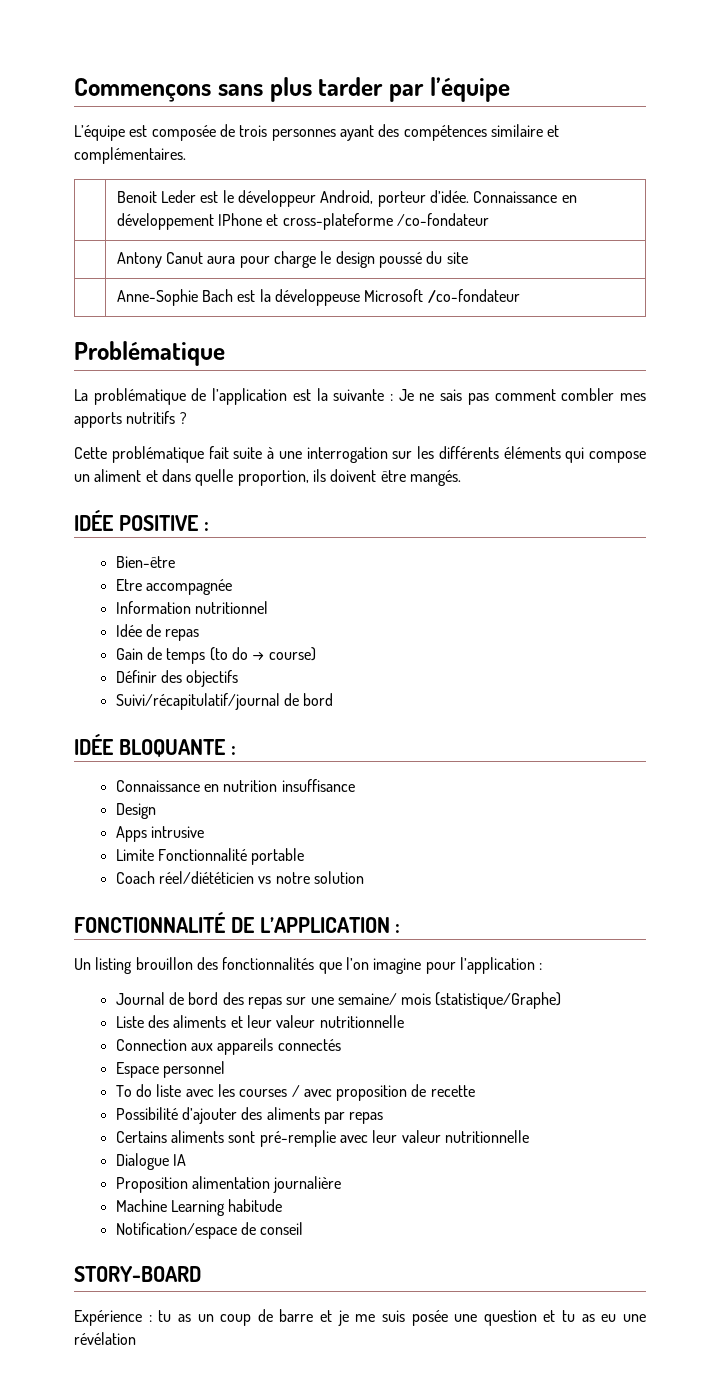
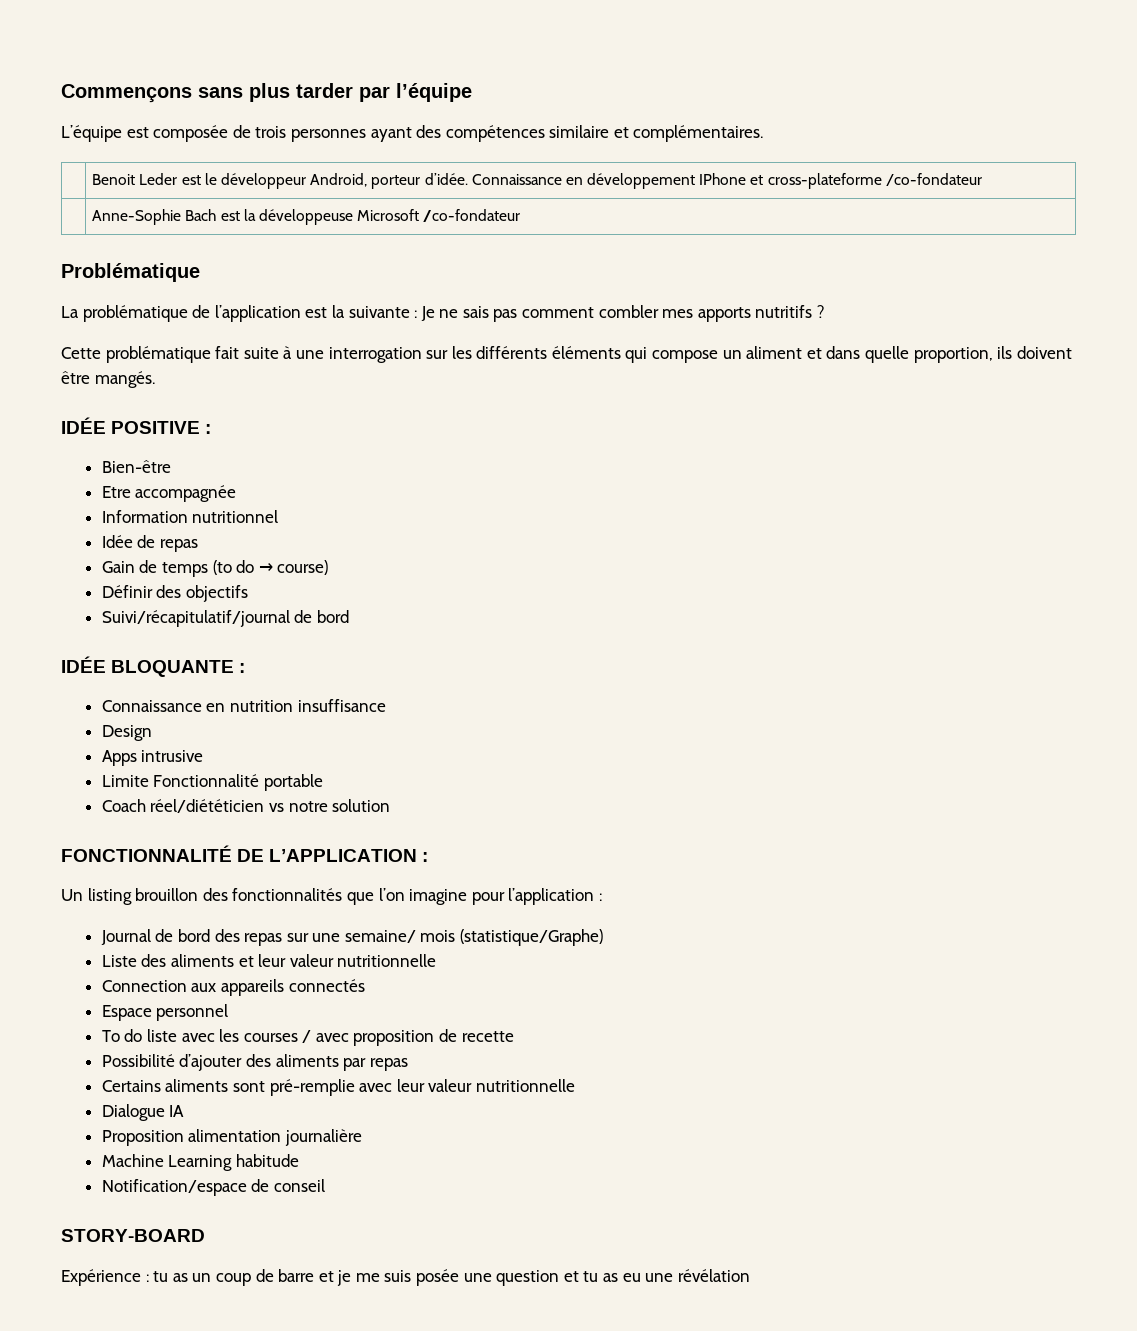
- | Antony Canut aura pour charge le design poussé du site

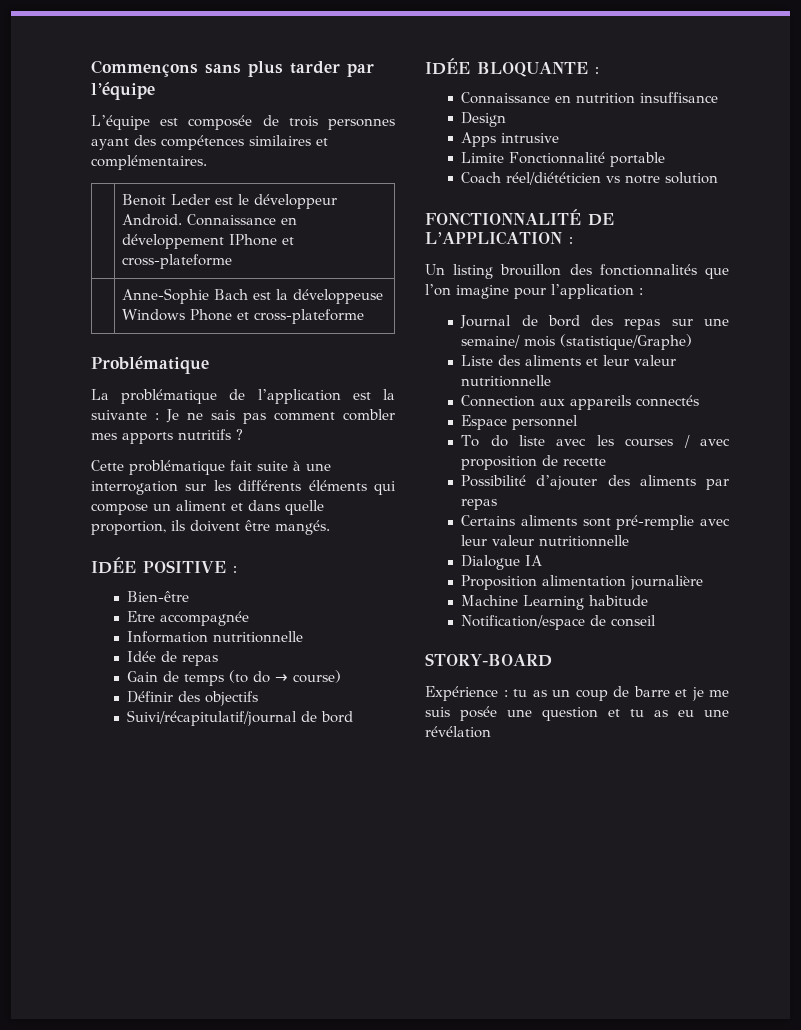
- L’équipe est composée de trois personnes ayant des compétences similaire et complémentaires.
+ L’équipe est composée de trois personnes ayant des compétences similaires et complémentaires.
- | Benoit Leder est le développeur Android, porteur d’idée. Connaissance en développement IPhone et cross-plateforme /co-fondateur
+ | Benoit Leder est le développeur Android. Connaissance en développement IPhone et cross-plateforme
- | Anne-Sophie Bach est la développeuse Microsoft /co-fondateur
+ | Anne-Sophie Bach est la développeuse Windows Phone et cross-plateforme
- Information nutritionnel
+ Information nutritionnelle

